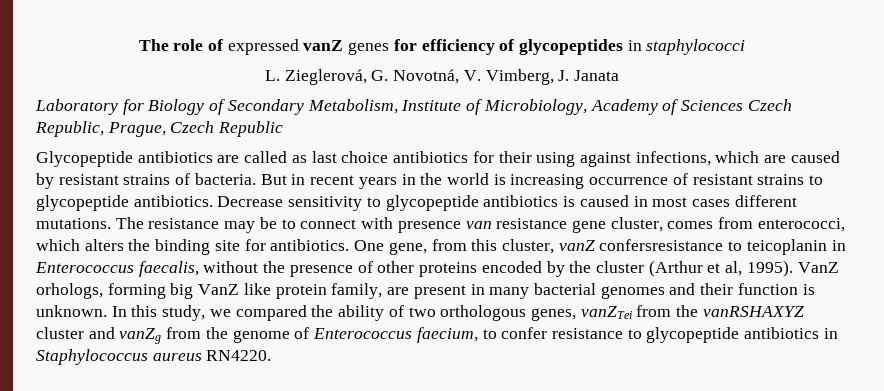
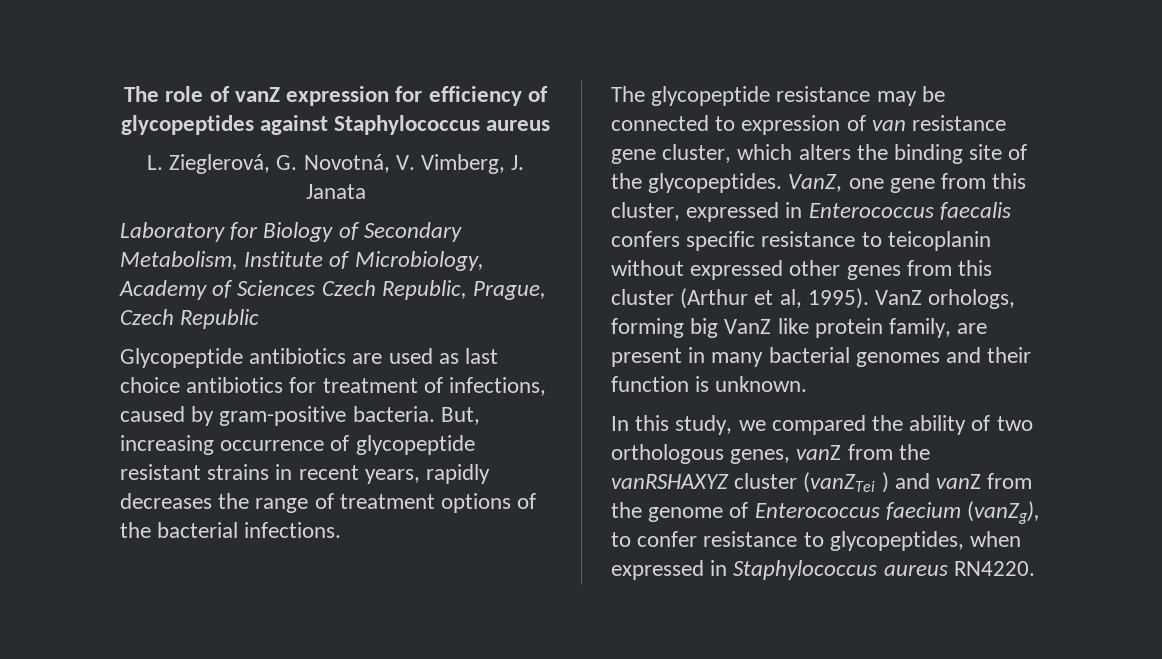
- The role of expressed vanZ genes for efficiency of glycopeptides in staphylococci
+ The role of vanZ expression for efficiency of glycopeptides against Staphylococcus aureus
- Glycopeptide antibiotics are called as last choice antibiotics for their using against infections, which are caused by resistant strains of bacteria. But in recent years in the world is increasing occurrence of resistant strains to glycopeptide antibiotics. Decrease sensitivity to glycopeptide antibiotics is caused in most cases different mutations. The resistance may be to connect with presence van resistance gene cluster, comes from enterococci, which alters the binding site for antibiotics. One gene, from this cluster, vanZ confersresistance to teicoplanin in Enterococcus faecalis, without the presence of other proteins encoded by the cluster (Arthur et al, 1995).
+ Glycopeptide antibiotics are used as last choice antibiotics for treatment of infections, caused by gram-positive bacteria. But, increasing occurrence of glycopeptide resistant strains in recent years, rapidly decreases the range of treatment options of the bacterial infections.
+ The glycopeptide resistance may be connected to expression of van resistance gene cluster, which alters the binding site of the glycopeptides. VanZ, one gene from this cluster, expressed in Enterococcus faecalis confers specific resistance to teicoplanin without expressed other genes from this cluster (Arthur et al, 1995).
- VanZ orhologs, forming big VanZ like protein family, are present in many bacterial genomes and their function is unknown. In this study, we compared the ability of two orthologous genes, vanZTei from the vanRSHAXYZ cluster and vanZg from the genome of Enterococcus faecium, to confer resistance to glycopeptide antibiotics in Staphylococcus aureus RN4220.
+ VanZ orhologs, forming big VanZ like protein family, are present in many bacterial genomes and their function is unknown.
+ In this study, we compared the ability of two orthologous genes, vanZ from the vanRSHAXYZ cluster (vanZTei ) and vanZ from the genome of Enterococcus faecium (vanZg), to confer resistance to glycopeptides, when expressed in Staphylococcus aureus RN4220.

